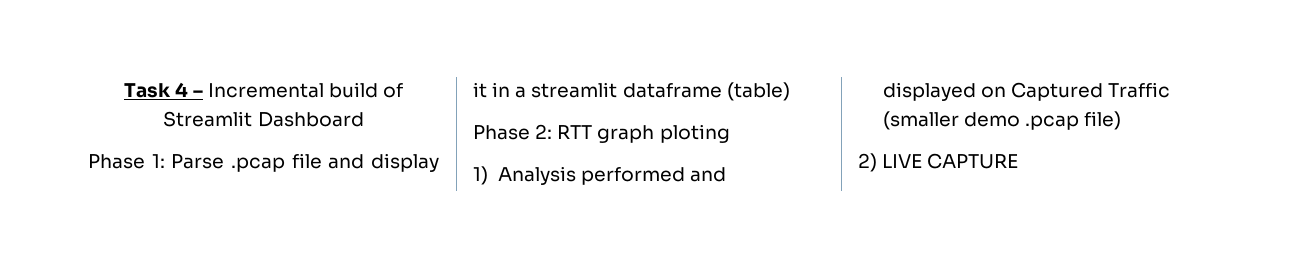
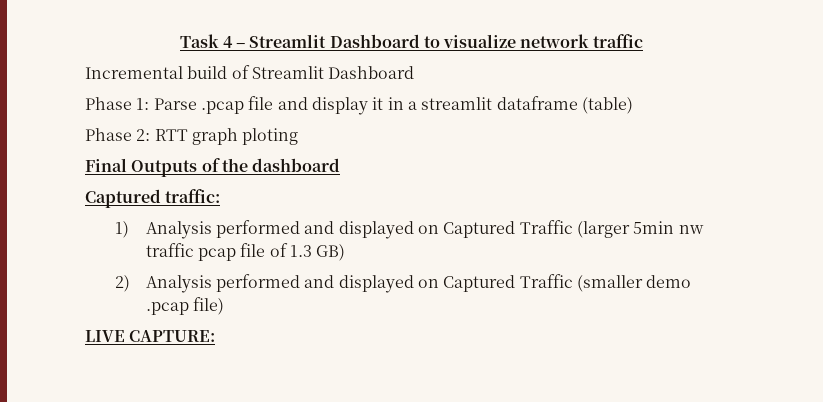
- Task 4 – Incremental build of Streamlit Dashboard
+ Task 4 – Streamlit Dashboard to visualize network traffic
+ Incremental build of Streamlit Dashboard
- 1) Analysis performed and displayed on Captured Traffic (smaller demo .pcap file)
+ Final Outputs of the dashboard
+ Captured traffic:
+ 1) Analysis performed and displayed on Captured Traffic (larger 5min nw traffic pcap file of 1.3 GB)
+ 2) Analysis performed and displayed on Captured Traffic (smaller demo .pcap file)
- 2) LIVE CAPTURE
+ LIVE CAPTURE:

